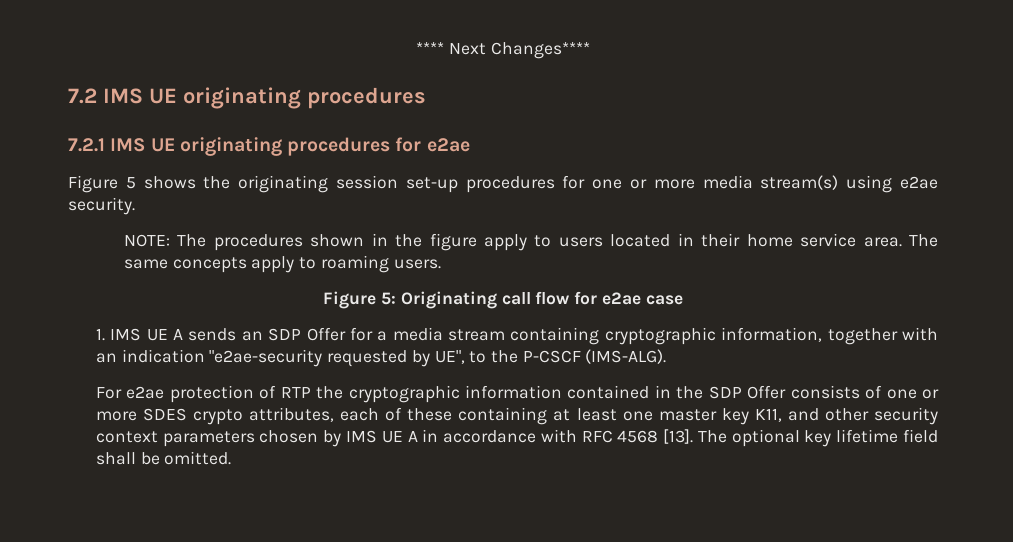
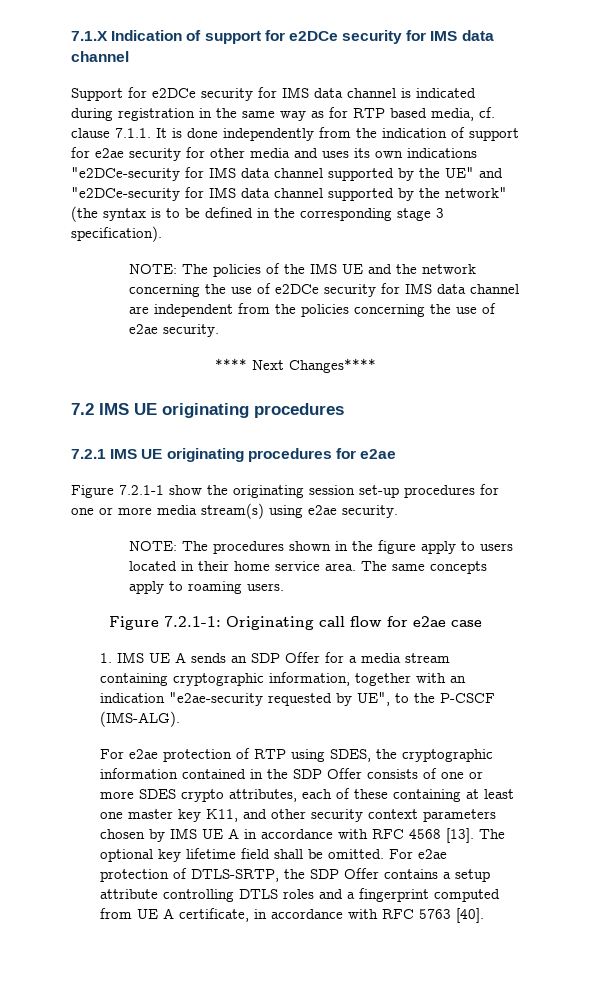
+ 7.1.X Indication of support for e2DCe security for IMS data channel
+ Support for e2DCe security for IMS data channel is indicated during registration in the same way as for RTP based media, cf. clause 7.1.1. It is done independently from the indication of support for e2ae security for other media and uses its own indications "e2DCe-security for IMS data channel supported by the UE" and "e2DCe-security for IMS data channel supported by the network" (the syntax is to be defined in the corresponding stage 3 specification).
+ NOTE: The policies of the IMS UE and the network concerning the use of e2DCe security for IMS data channel are independent from the policies concerning the use of e2ae security.
- Figure 5 shows the originating session set-up procedures for one or more media stream(s) using e2ae security.
+ Figure 7.2.1-1 show the originating session set-up procedures for one or more media stream(s) using e2ae security.
- Figure 5: Originating call flow for e2ae case
+ Figure 7.2.1-1: Originating call flow for e2ae case
- For e2ae protection of RTP the cryptographic information contained in the SDP Offer consists of one or more SDES crypto attributes, each of these containing at least one master key K11, and other security context parameters chosen by IMS UE A in accordance with RFC 4568 [13].
+ For e2ae protection of RTP using SDES, the cryptographic information contained in the SDP Offer consists of one or more SDES crypto attributes, each of these containing at least one master key K11, and other security context parameters chosen by IMS UE A in accordance with RFC 4568 [13].
+ For e2ae protection of DTLS-SRTP, the SDP Offer contains a setup attribute controlling DTLS roles and a fingerprint computed from UE A certificate, in accordance with RFC 5763 [40].

